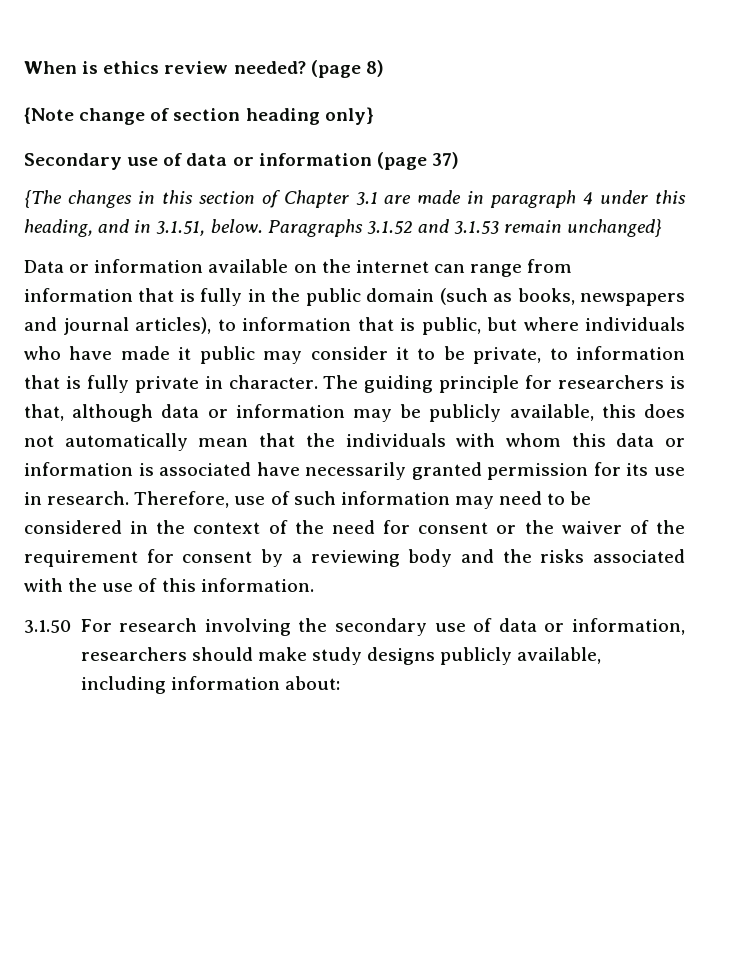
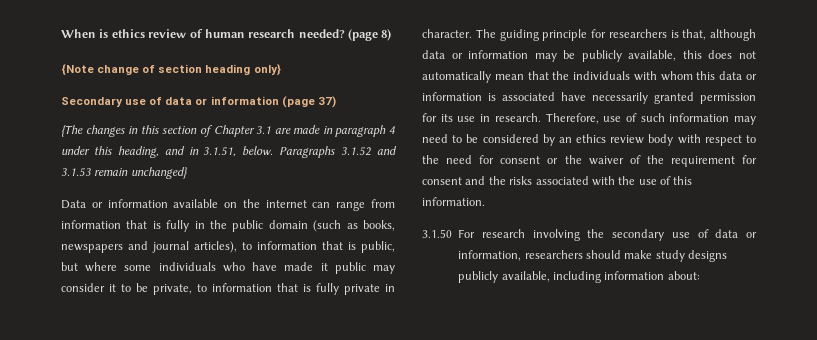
- When is ethics review needed?
+ When is ethics review of human research needed?
- Data or information available on the internet can range from information that is fully in the public domain (such as books, newspapers and journal articles), to information that is public, but where individuals who have made it public may consider it to be private, to information that is fully private in character.
+ Data or information available on the internet can range from information that is fully in the public domain (such as books, newspapers and journal articles), to information that is public, but where some individuals who have made it public may consider it to be private, to information that is fully private in character.
- Therefore, use of such information may need to be considered in the context of the need for consent or the waiver of the requirement for consent by a reviewing body and the risks associated with the use of this information.
+ Therefore, use of such information may need to be considered by an ethics review body with respect to the need for consent or the waiver of the requirement for consent and the risks associated with the use of this information.

